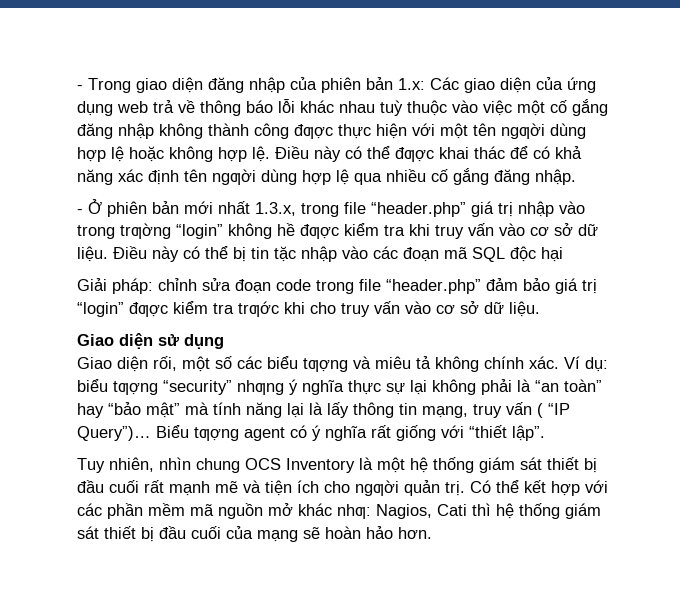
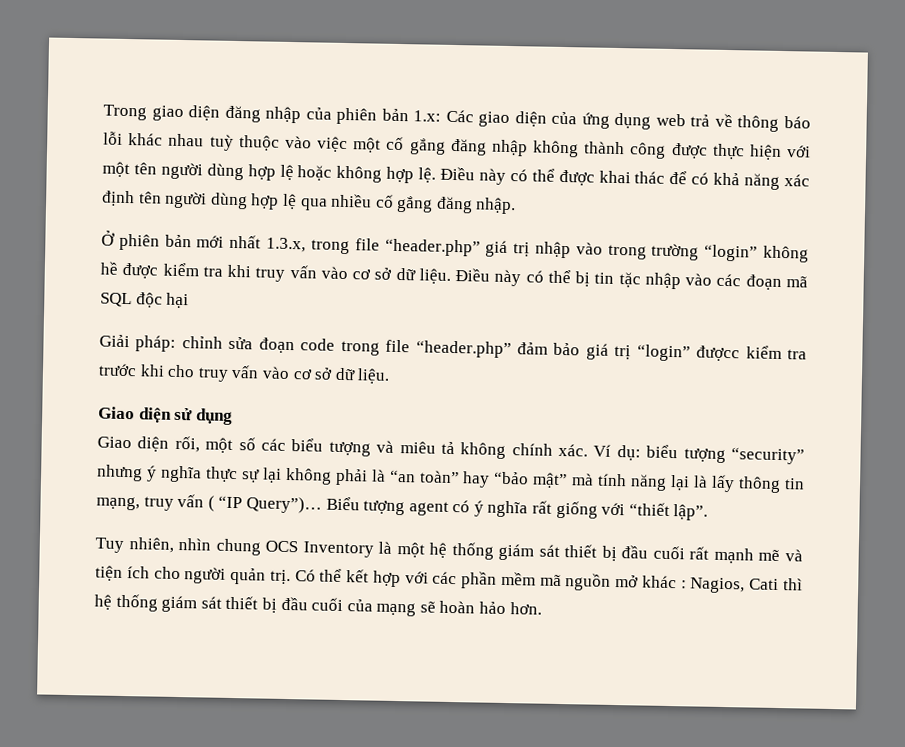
- - Trong giao diện đăng nhập của phiên bản 1.x: Các giao diện của ứng dụng web trả về thông báo lỗi khác nhau tuỳ thuộc vào việc một cố gắng đăng nhập không thành công đƣợc thực hiện với một tên ngƣời dùng hợp lệ hoặc không hợp lệ.
+ Trong giao diện đăng nhập của phiên bản 1.x: Các giao diện của ứng dụng web trả về thông báo lỗi khác nhau tuỳ thuộc vào việc một cố gắng đăng nhập không thành công được thực hiện với một tên người dùng hợp lệ hoặc không hợp lệ.
- Điều này có thể đƣợc khai thác để có khả năng xác định tên ngƣời dùng hợp lệ qua nhiều cố gắng đăng nhập.
+ Điều này có thể được khai thác để có khả năng xác định tên người dùng hợp lệ qua nhiều cố gắng đăng nhập.
- - Ở phiên bản mới nhất 1.3.x, trong file “header.php” giá trị nhập vào trong trƣờng “login” không hề đƣợc kiểm tra khi truy vấn vào cơ sở dữ liệu.
+ Ở phiên bản mới nhất 1.3.x, trong file “header.php” giá trị nhập vào trong trường “login” không hề được kiểm tra khi truy vấn vào cơ sở dữ liệu.
- Giải pháp: chỉnh sửa đoạn code trong file “header.php” đảm bảo giá trị “login” đƣợc kiểm tra trƣớc khi cho truy vấn vào cơ sở dữ liệu.
+ Giải pháp: chỉnh sửa đoạn code trong file “header.php” đảm bảo giá trị “login” đượcc kiểm tra trước khi cho truy vấn vào cơ sở dữ liệu.
- Giao diện rối, một số các biểu tƣợng và miêu tả không chính xác.
+ Giao diện rối, một số các biểu tượng và miêu tả không chính xác.
- Ví dụ: biểu tƣợng “security” nhƣng ý nghĩa thực sự lại không phải là “an toàn” hay “bảo mật” mà tính năng lại là lấy thông tin mạng, truy vấn ( “IP Query”)…
+ Ví dụ: biểu tượng “security” nhưng ý nghĩa thực sự lại không phải là “an toàn” hay “bảo mật” mà tính năng lại là lấy thông tin mạng, truy vấn ( “IP Query”)…
- Biểu tƣợng agent có ý nghĩa rất giống với “thiết lập”.
+ Biểu tượng agent có ý nghĩa rất giống với “thiết lập”.
- Tuy nhiên, nhìn chung OCS Inventory là một hệ thống giám sát thiết bị đầu cuối rất mạnh mẽ và tiện ích cho ngƣời quản trị.
+ Tuy nhiên, nhìn chung OCS Inventory là một hệ thống giám sát thiết bị đầu cuối rất mạnh mẽ và tiện ích cho người quản trị.
- Có thể kết hợp với các phần mềm mã nguồn mở khác nhƣ: Nagios, Cati thì hệ thống giám sát thiết bị đầu cuối của mạng sẽ hoàn hảo hơn.
+ Có thể kết hợp với các phần mềm mã nguồn mở khác : Nagios, Cati thì hệ thống giám sát thiết bị đầu cuối của mạng sẽ hoàn hảo hơn.

